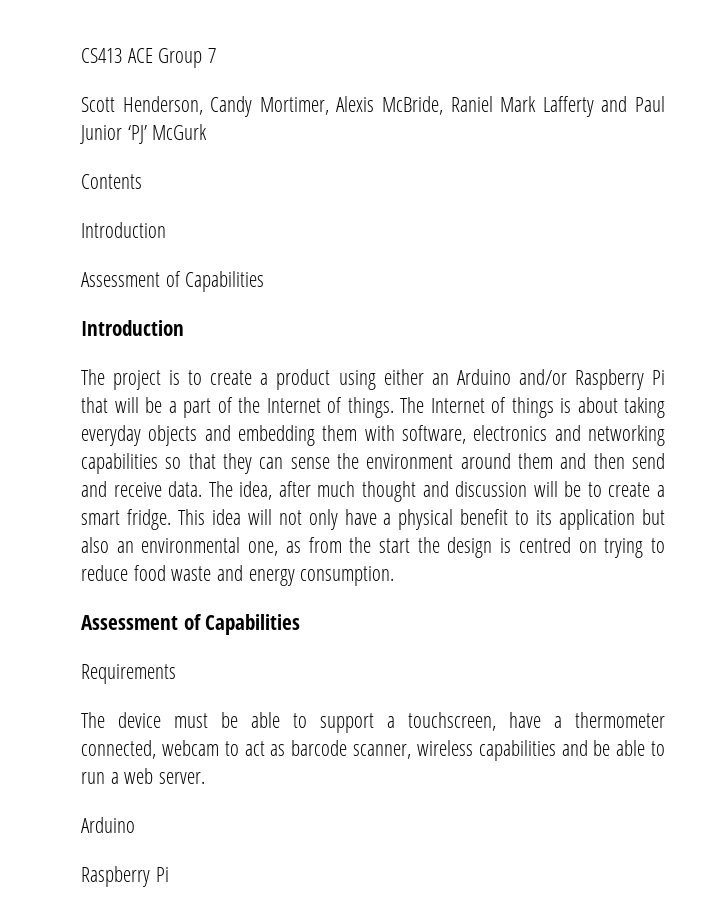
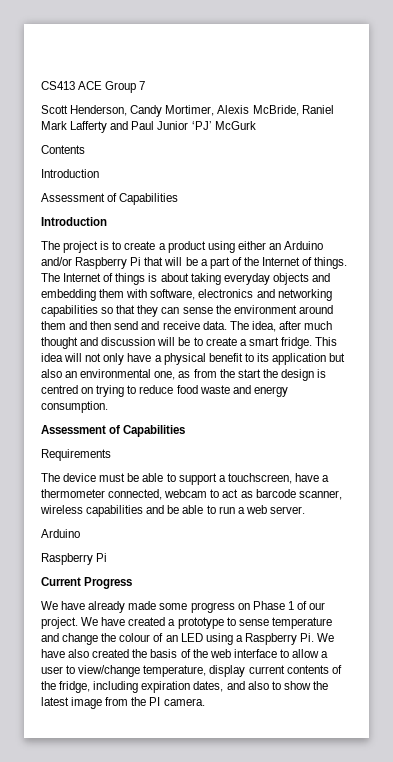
+ Current Progress
+ We have already made some progress on Phase 1 of our project. We have created a prototype to sense temperature and change the colour of an LED using a Raspberry Pi. We have also created the basis of the web interface to allow a user to view/change temperature, display current contents of the fridge, including expiration dates, and also to show the latest image from the PI camera.

